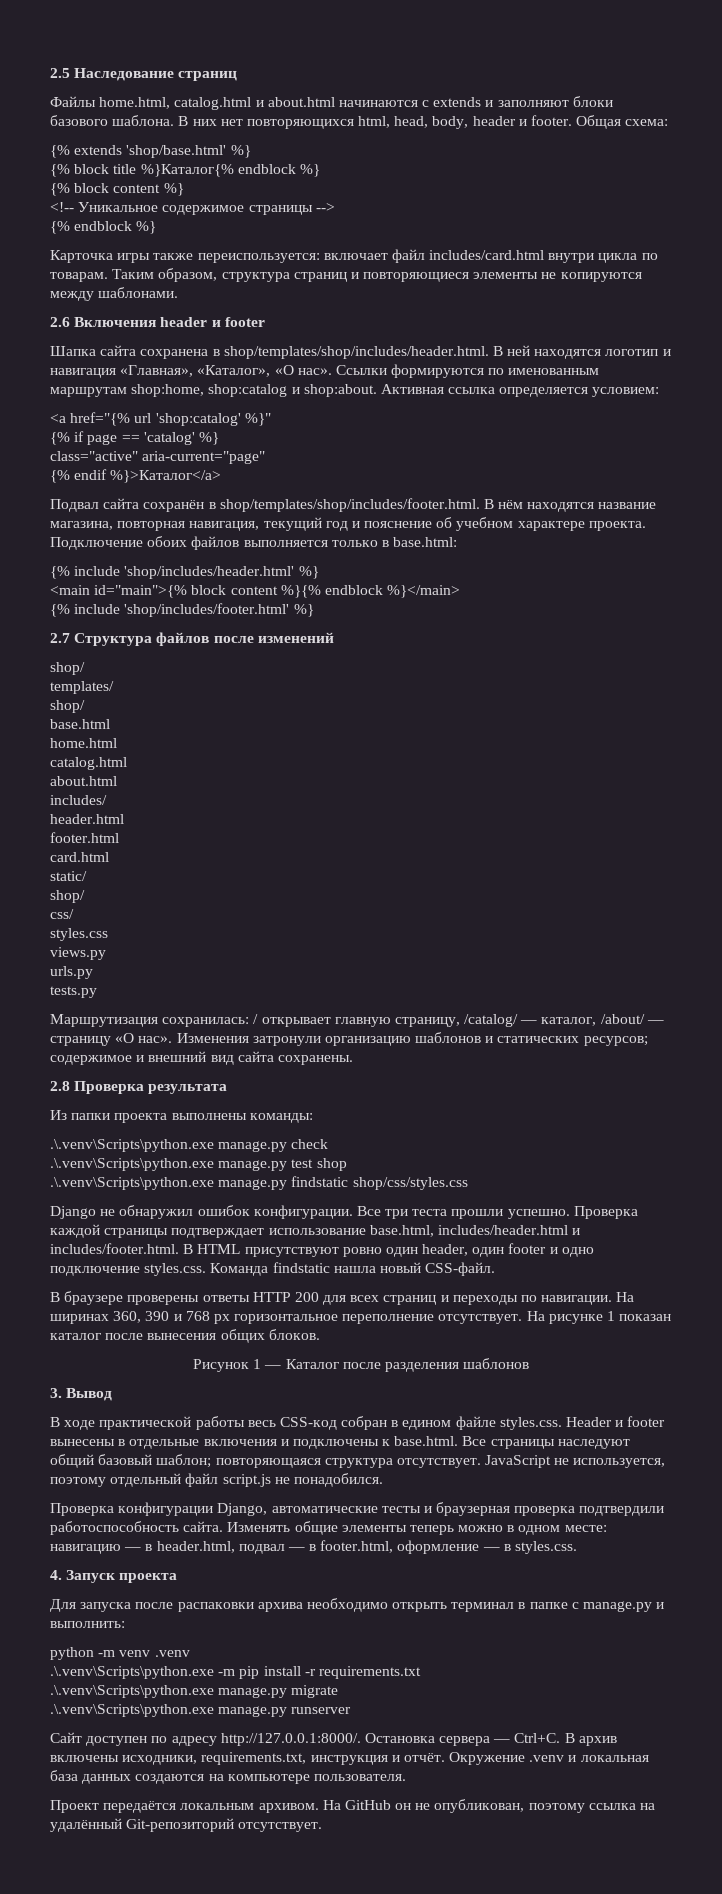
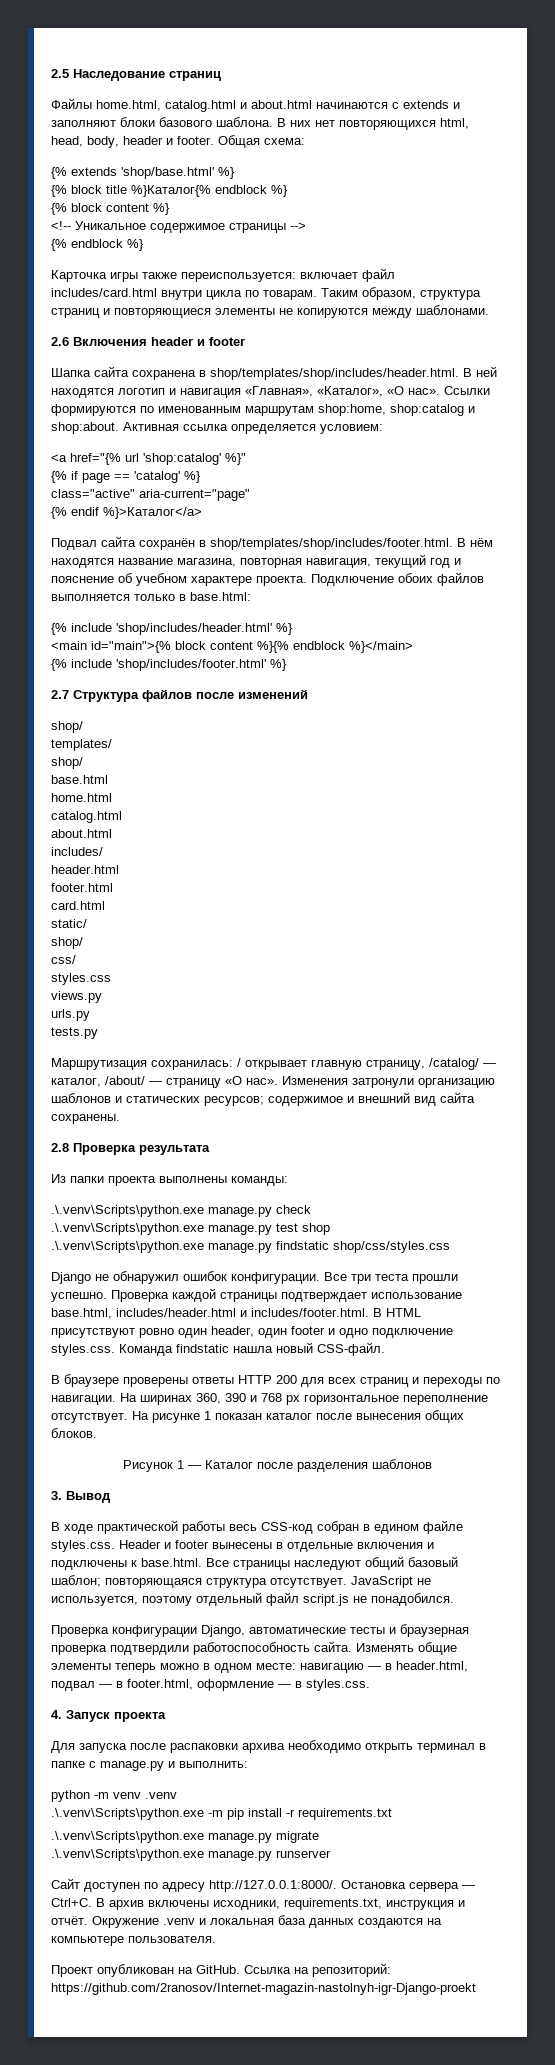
- Проект передаётся локальным архивом. На GitHub он не опубликован, поэтому ссылка на удалённый Git-репозиторий отсутствует.
+ Проект опубликован на GitHub. Ссылка на репозиторий: https://github.com/2ranosov/Internet-magazin-nastolnyh-igr-Django-proekt

